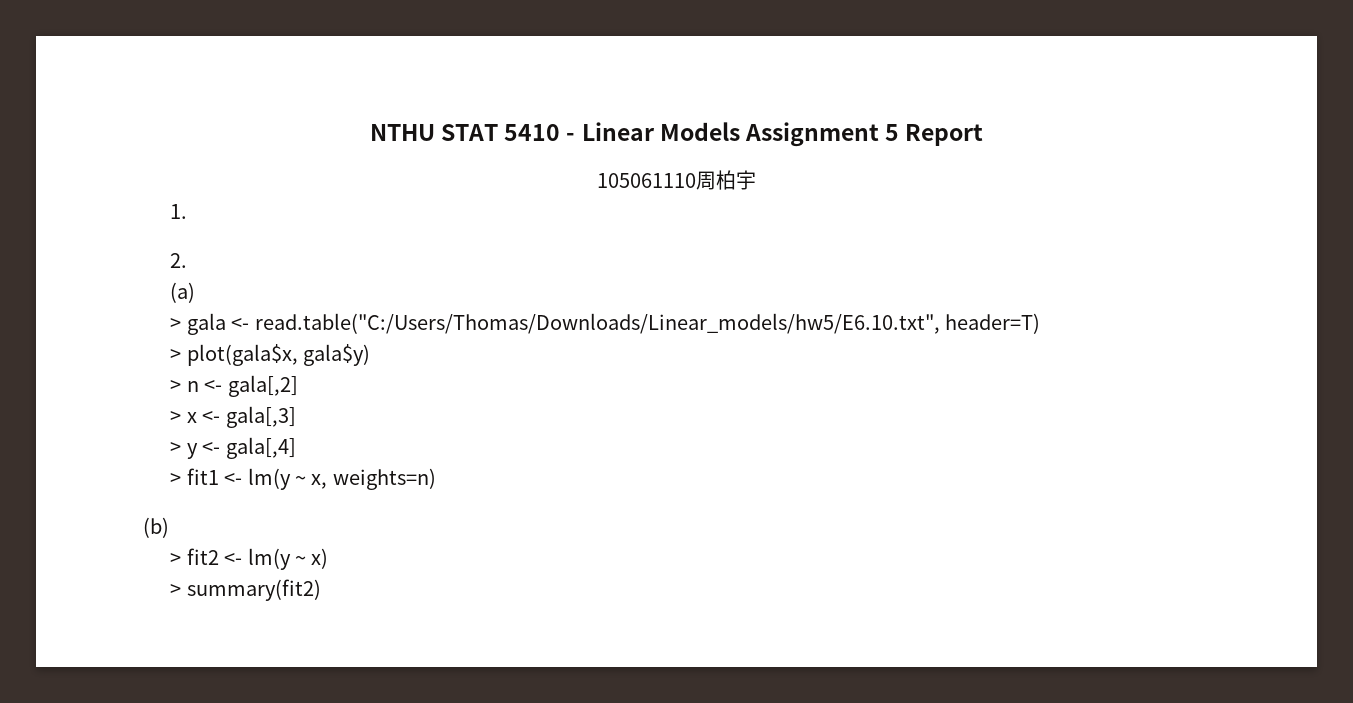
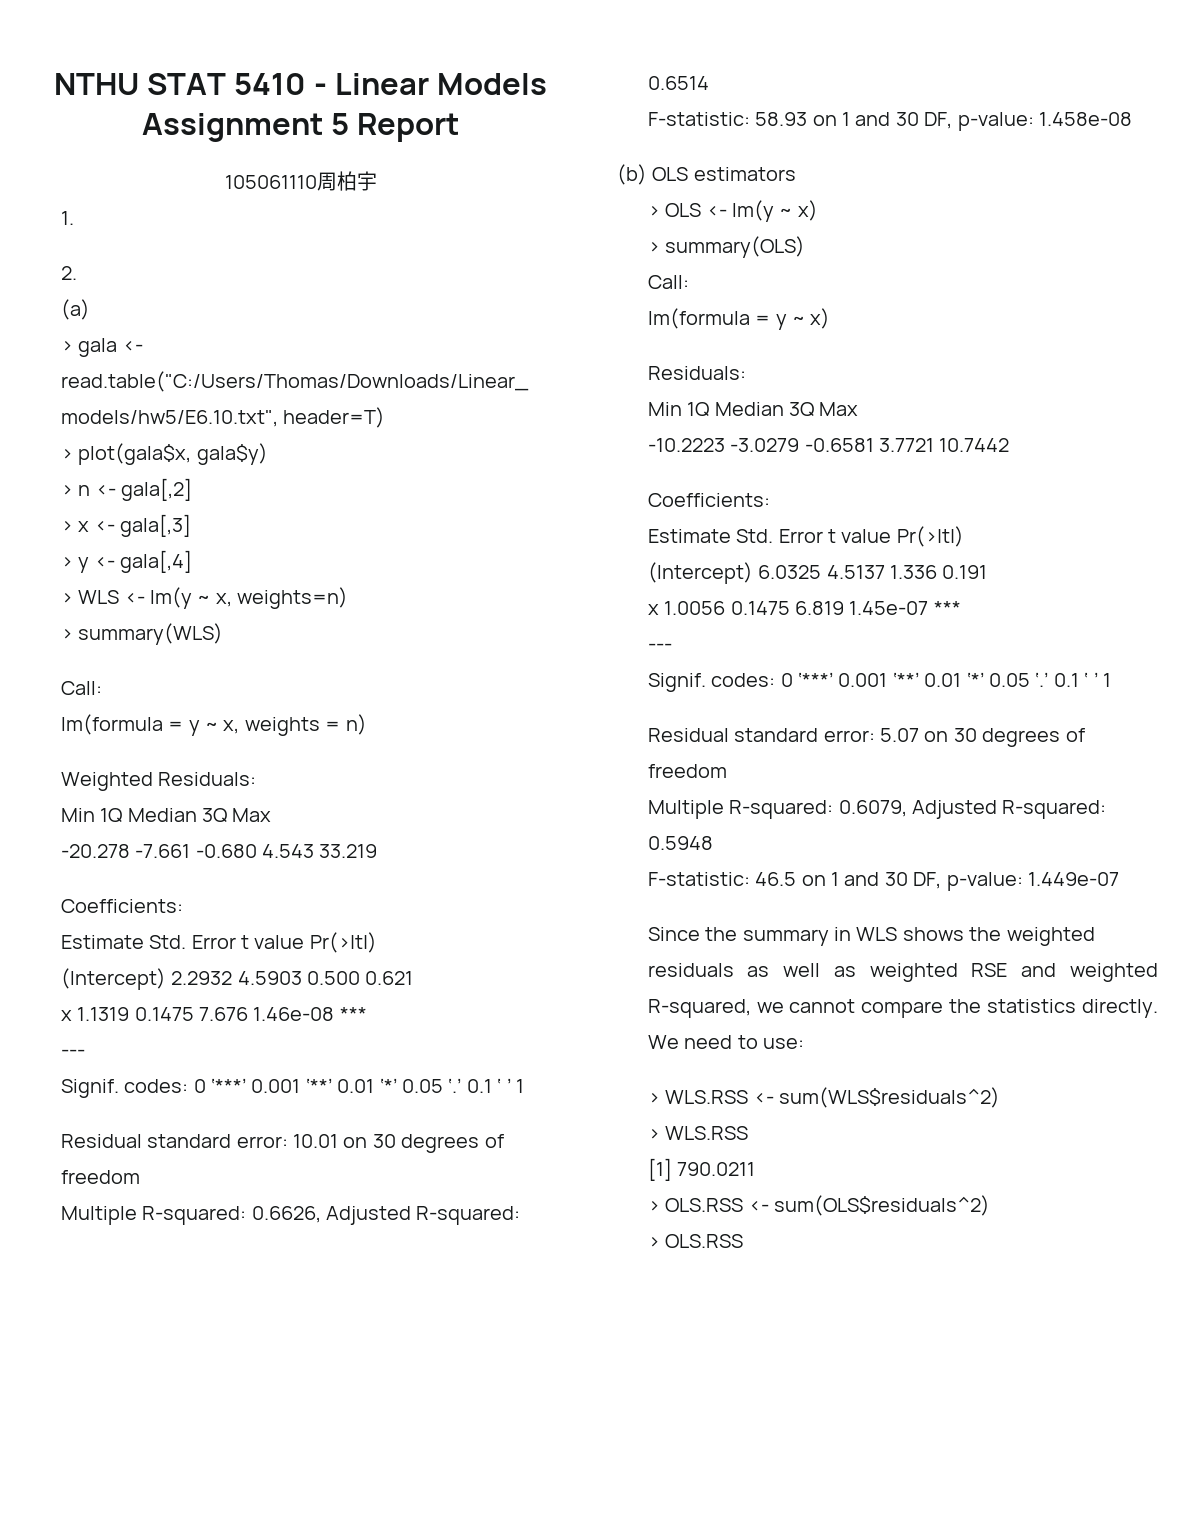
- > fit1 <- lm(y ~ x, weights=n)
+ > WLS <- lm(y ~ x, weights=n)
+ > summary(WLS)
+ Call:
+ lm(formula = y ~ x, weights = n)
+ Weighted Residuals:
+ Min 1Q Median 3Q Max
+ -20.278 -7.661 -0.680 4.543 33.219
+ Coefficients:
+ Estimate Std. Error t value Pr(>|t|)
+ (Intercept) 2.2932 4.5903 0.500 0.621
+ x 1.1319 0.1475 7.676 1.46e-08 ***
+ ---
+ Signif. codes: 0 ‘***’ 0.001 ‘**’ 0.01 ‘*’ 0.05 ‘.’ 0.1 ‘ ’ 1
+ Residual standard error: 10.01 on 30 degrees of freedom
+ Multiple R-squared: 0.6626, Adjusted R-squared: 0.6514
+ F-statistic: 58.93 on 1 and 30 DF, p-value: 1.458e-08
- (b)
- > fit2 <- lm(y ~ x)
+ (b) OLS estimators
+ > OLS <- lm(y ~ x)
- > summary(fit2)
+ > summary(OLS)
+ Call:
+ lm(formula = y ~ x)
+ Residuals:
+ Min 1Q Median 3Q Max
+ -10.2223 -3.0279 -0.6581 3.7721 10.7442
+ Coefficients:
+ Estimate Std. Error t value Pr(>|t|)
+ (Intercept) 6.0325 4.5137 1.336 0.191
+ x 1.0056 0.1475 6.819 1.45e-07 ***
+ ---
+ Signif. codes: 0 ‘***’ 0.001 ‘**’ 0.01 ‘*’ 0.05 ‘.’ 0.1 ‘ ’ 1
+ Residual standard error: 5.07 on 30 degrees of freedom
+ Multiple R-squared: 0.6079, Adjusted R-squared: 0.5948
+ F-statistic: 46.5 on 1 and 30 DF, p-value: 1.449e-07
+ Since the summary in WLS shows the weighted residuals as well as weighted RSE and weighted R-squared, we cannot compare the statistics directly. We need to use:
+ > WLS.RSS <- sum(WLS$residuals^2)
+ > WLS.RSS
+ [1] 790.0211
+ > OLS.RSS <- sum(OLS$residuals^2)
+ > OLS.RSS

